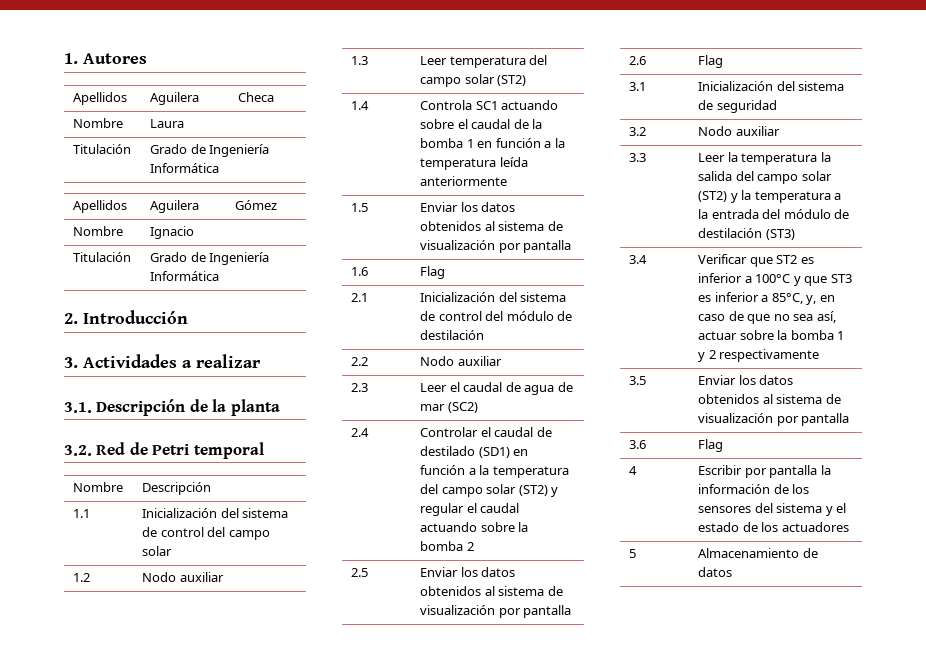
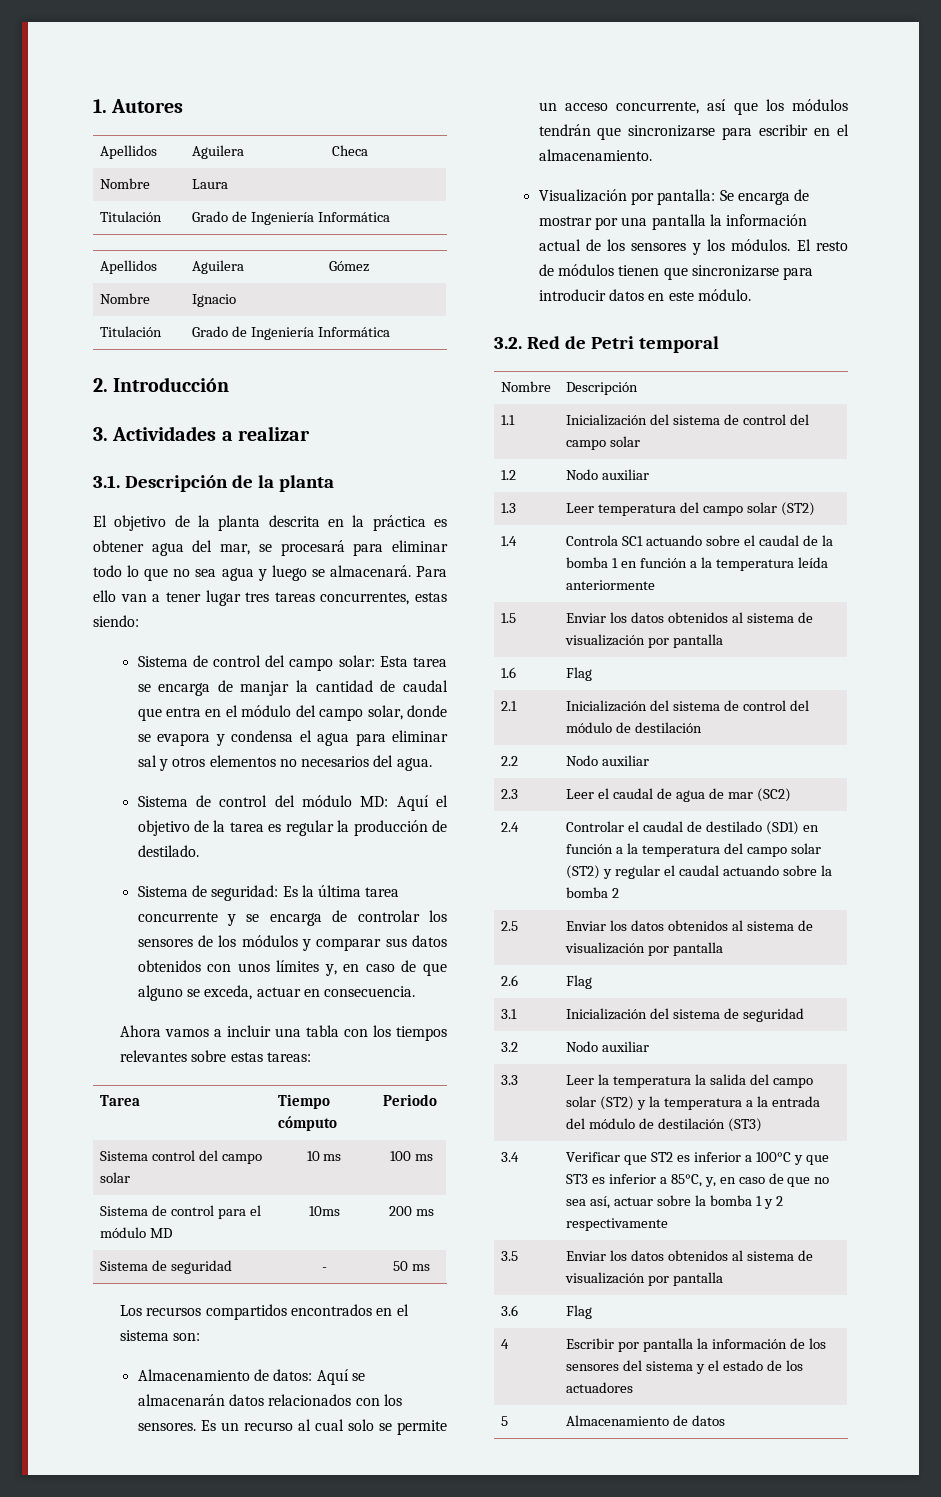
+ El objetivo de la planta descrita en la práctica es obtener agua del mar, se procesará para eliminar todo lo que no sea agua y luego se almacenará. Para ello van a tener lugar tres tareas concurrentes, estas siendo:
+ Sistema de control del campo solar: Esta tarea se encarga de manjar la cantidad de caudal que entra en el módulo del campo solar, donde se evapora y condensa el agua para eliminar sal y otros elementos no necesarios del agua.
+ Sistema de control del módulo MD: Aquí el objetivo de la tarea es regular la producción de destilado.
+ Sistema de seguridad: Es la última tarea concurrente y se encarga de controlar los sensores de los módulos y comparar sus datos obtenidos con unos límites y, en caso de que alguno se exceda, actuar en consecuencia.
+ Ahora vamos a incluir una tabla con los tiempos relevantes sobre estas tareas:
+ Tarea | Tiempo cómputo | Periodo
+ Sistema control del campo solar | 10 ms | 100 ms
+ Sistema de control para el módulo MD | 10ms | 200 ms
+ Sistema de seguridad | - | 50 ms
+ Los recursos compartidos encontrados en el sistema son:
+ Almacenamiento de datos: Aquí se almacenarán datos relacionados con los sensores. Es un recurso al cual solo se permite un acceso concurrente, así que los módulos tendrán que sincronizarse para escribir en el almacenamiento.
+ Visualización por pantalla: Se encarga de mostrar por una pantalla la información actual de los sensores y los módulos. El resto de módulos tienen que sincronizarse para introducir datos en este módulo.

